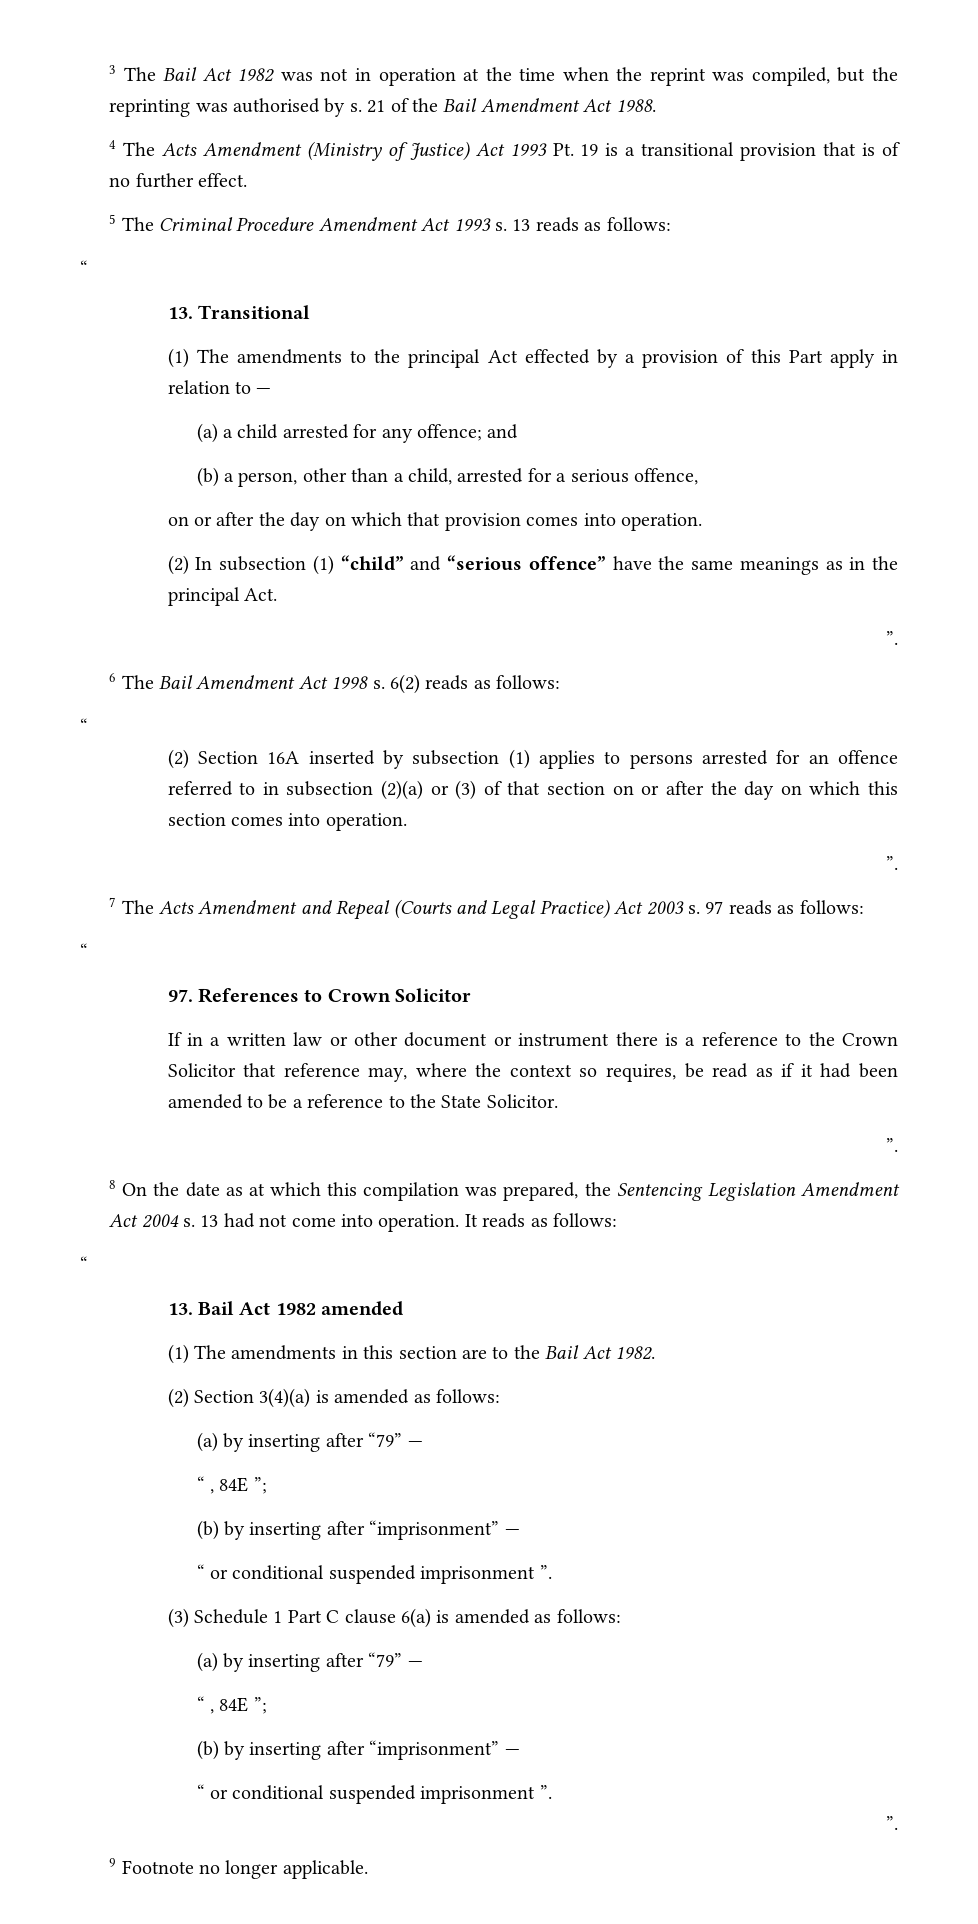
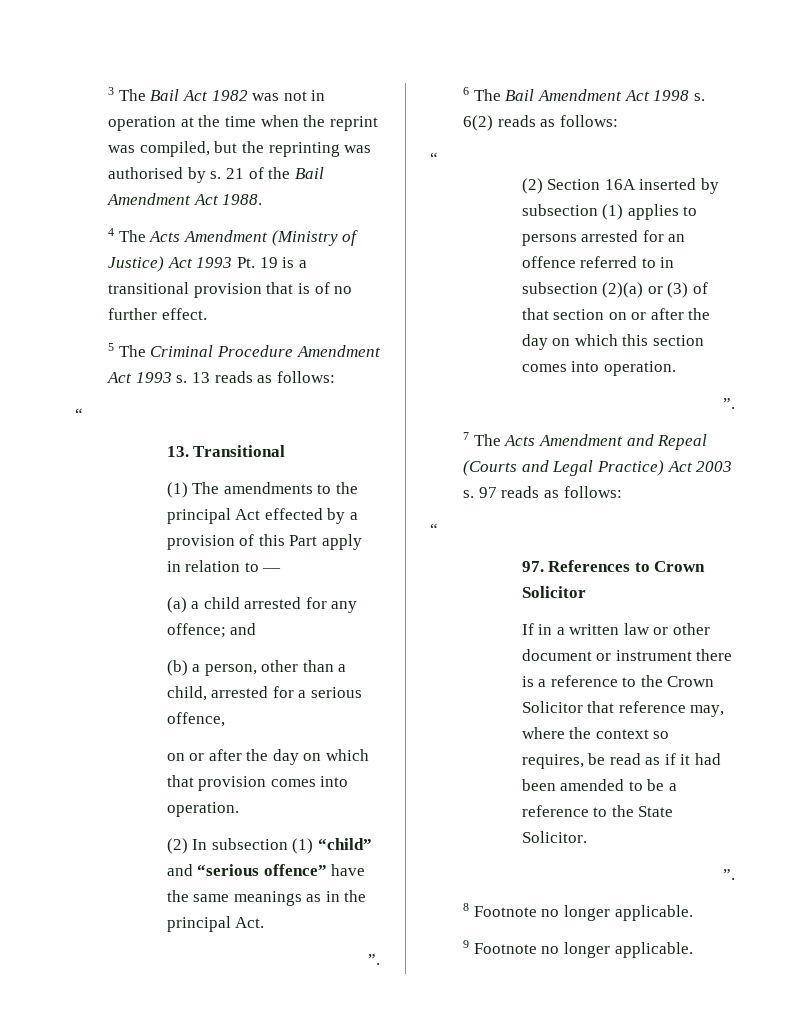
- 8 On the date as at which this compilation was prepared, the Sentencing Legislation Amendment Act 2004 s. 13 had not come into operation. It reads as follows:
- “
- 13. Bail Act 1982 amended
- (1) The amendments in this section are to the Bail Act 1982.
- (2) Section 3(4)(a) is amended as follows:
- (a) by inserting after “79” —
- “ , 84E ”;
- (b) by inserting after “imprisonment” —
- “ or conditional suspended imprisonment ”.
- (3) Schedule 1 Part C clause 6(a) is amended as follows:
- (a) by inserting after “79” —
- “ , 84E ”;
- (b) by inserting after “imprisonment” —
- “ or conditional suspended imprisonment ”.
- ”.
+ 8 Footnote no longer applicable.

